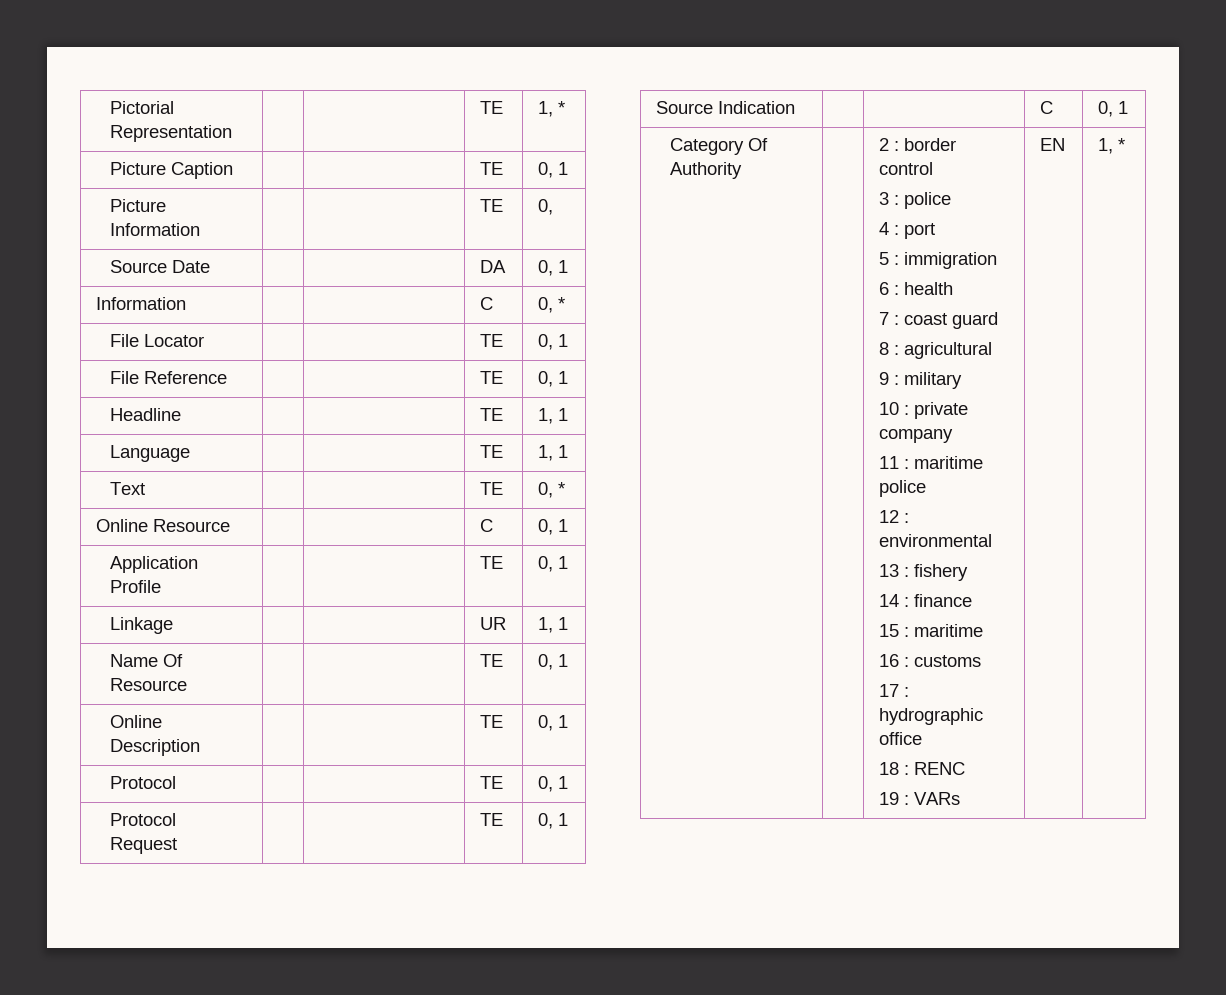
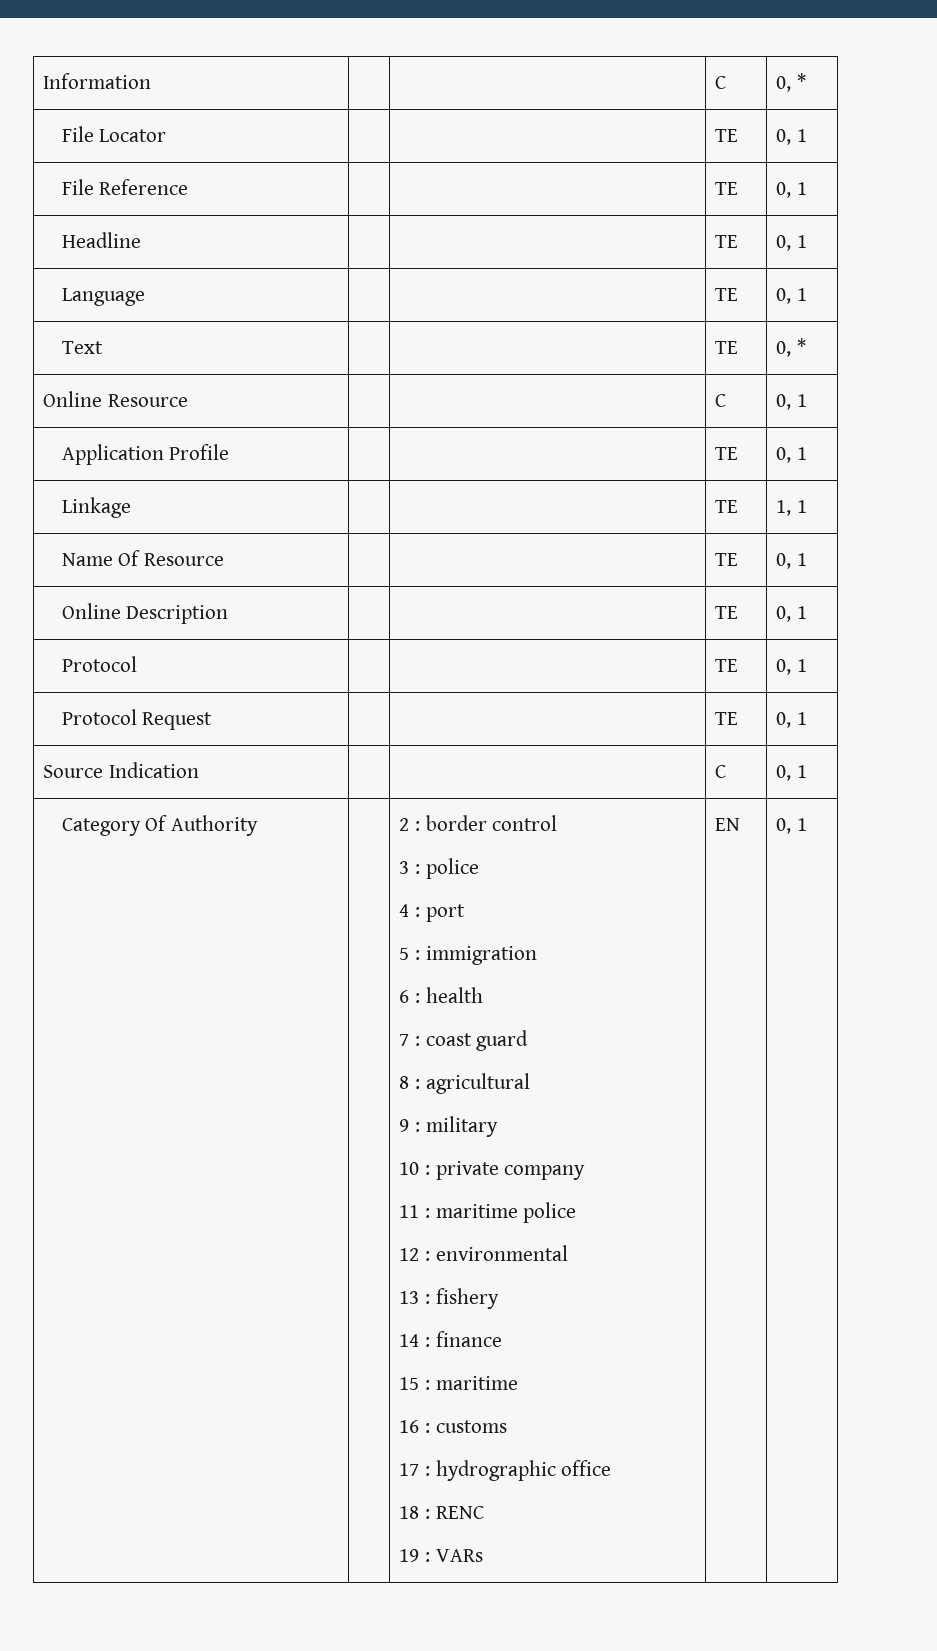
- Pictorial Representation | | | TE | 1, *
- Picture Caption | | | TE | 0, 1
- Picture Information | | | TE | 0,
- Source Date | | | DA | 0, 1
- Headline | | | TE | 1, 1
+ Headline | | | TE | 0, 1
- Language | | | TE | 1, 1
+ Language | | | TE | 0, 1
- Linkage | | | UR | 1, 1
+ Linkage | | | TE | 1, 1
- EN | 1, *
+ EN | 0, 1

